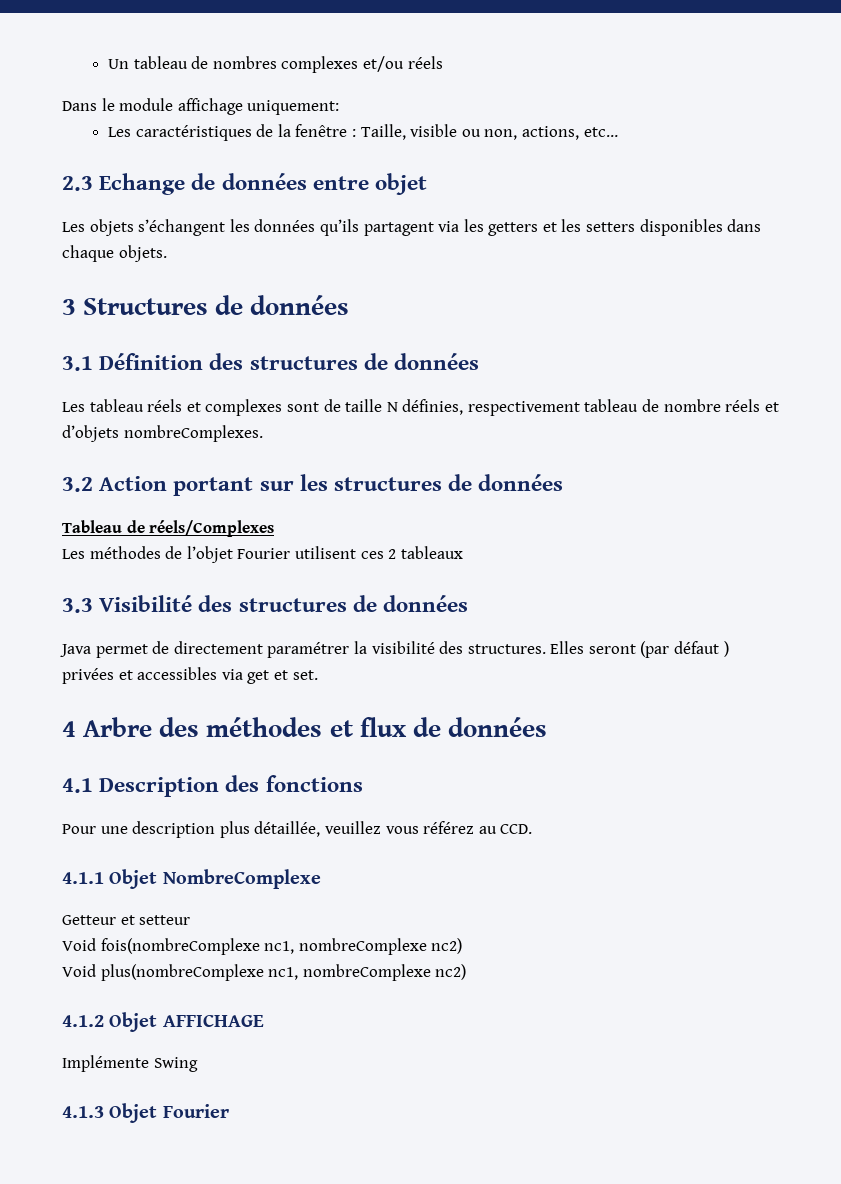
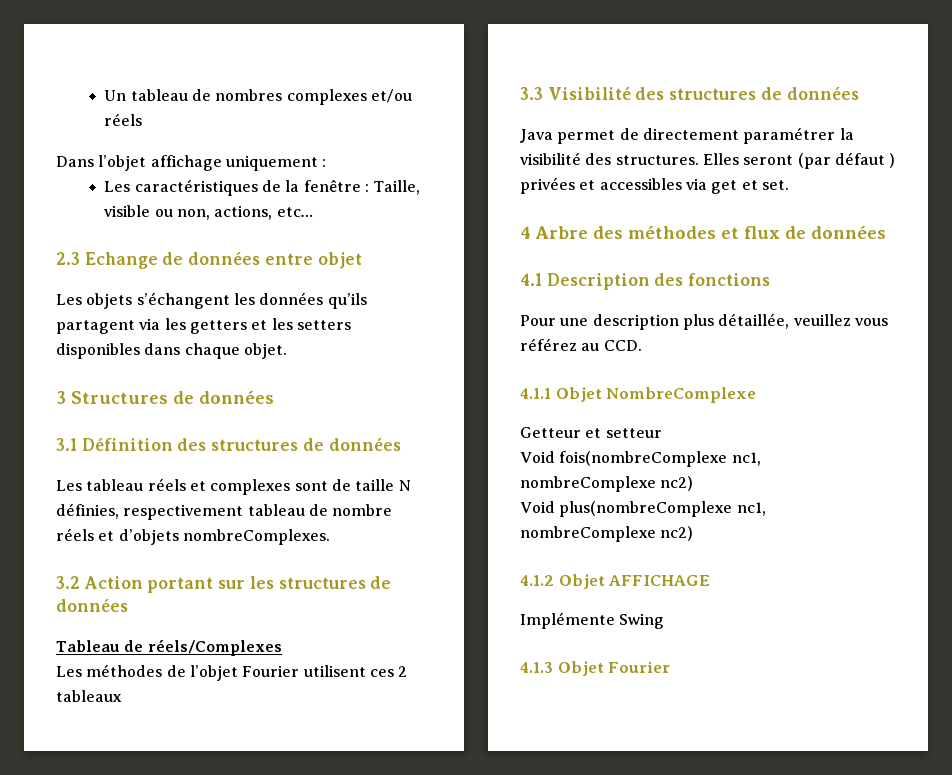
- Dans le module affichage uniquement:
+ Dans l’objet affichage uniquement :
- Les objets s’échangent les données qu’ils partagent via les getters et les setters disponibles dans chaque objets.
+ Les objets s’échangent les données qu’ils partagent via les getters et les setters disponibles dans chaque objet.

